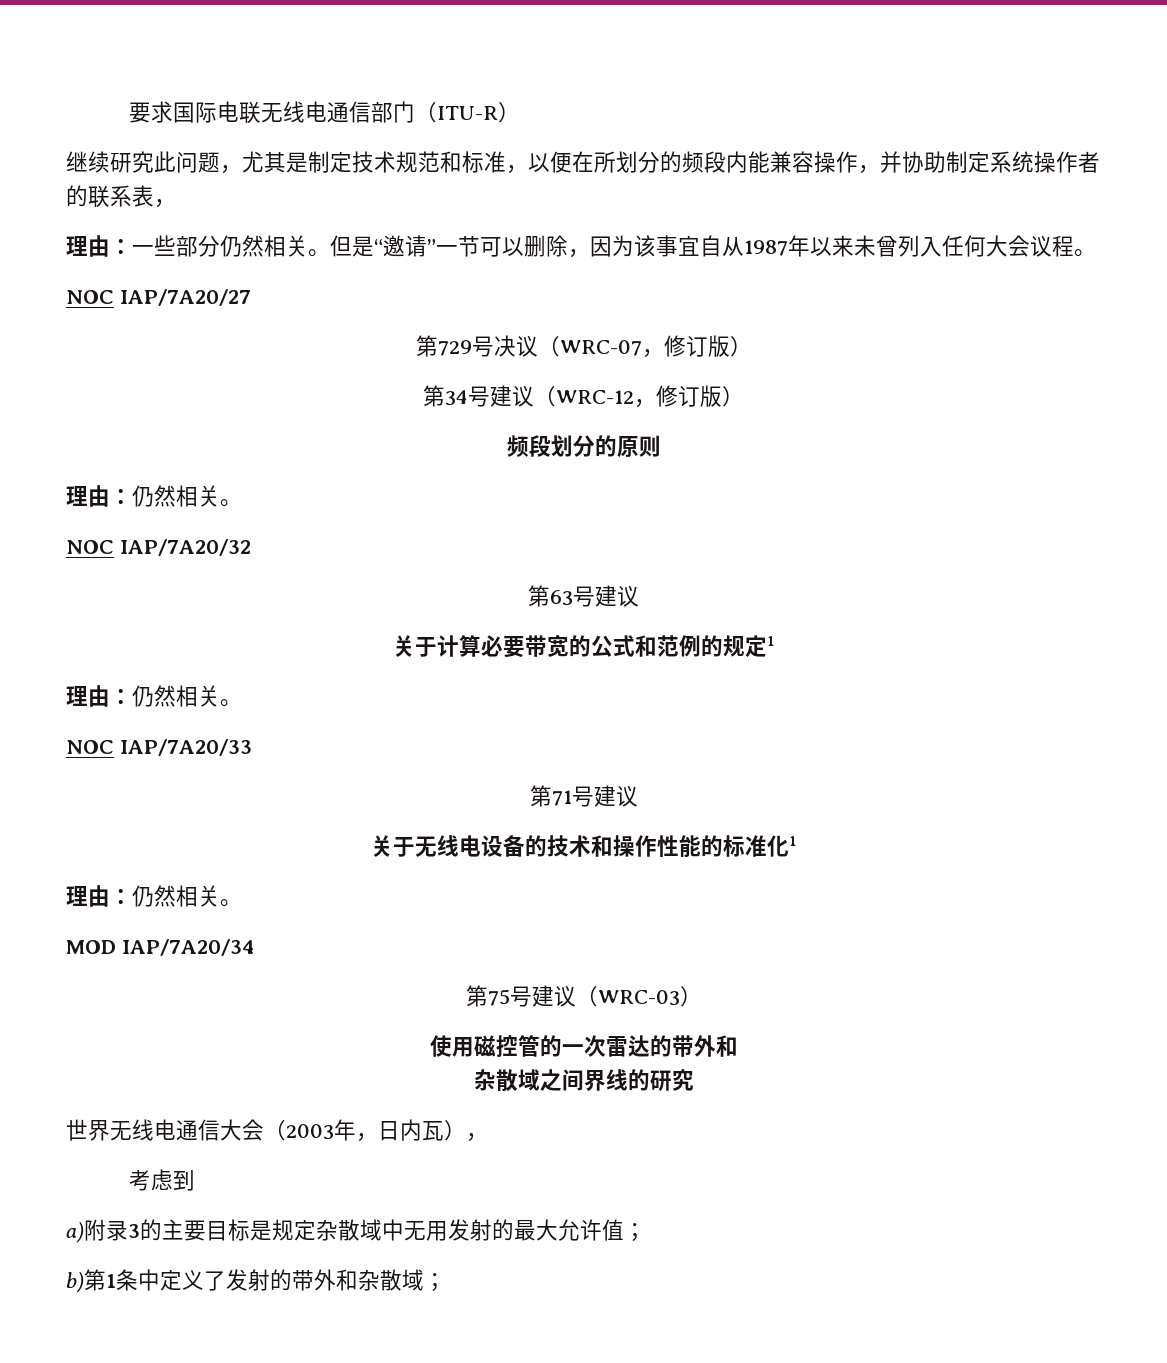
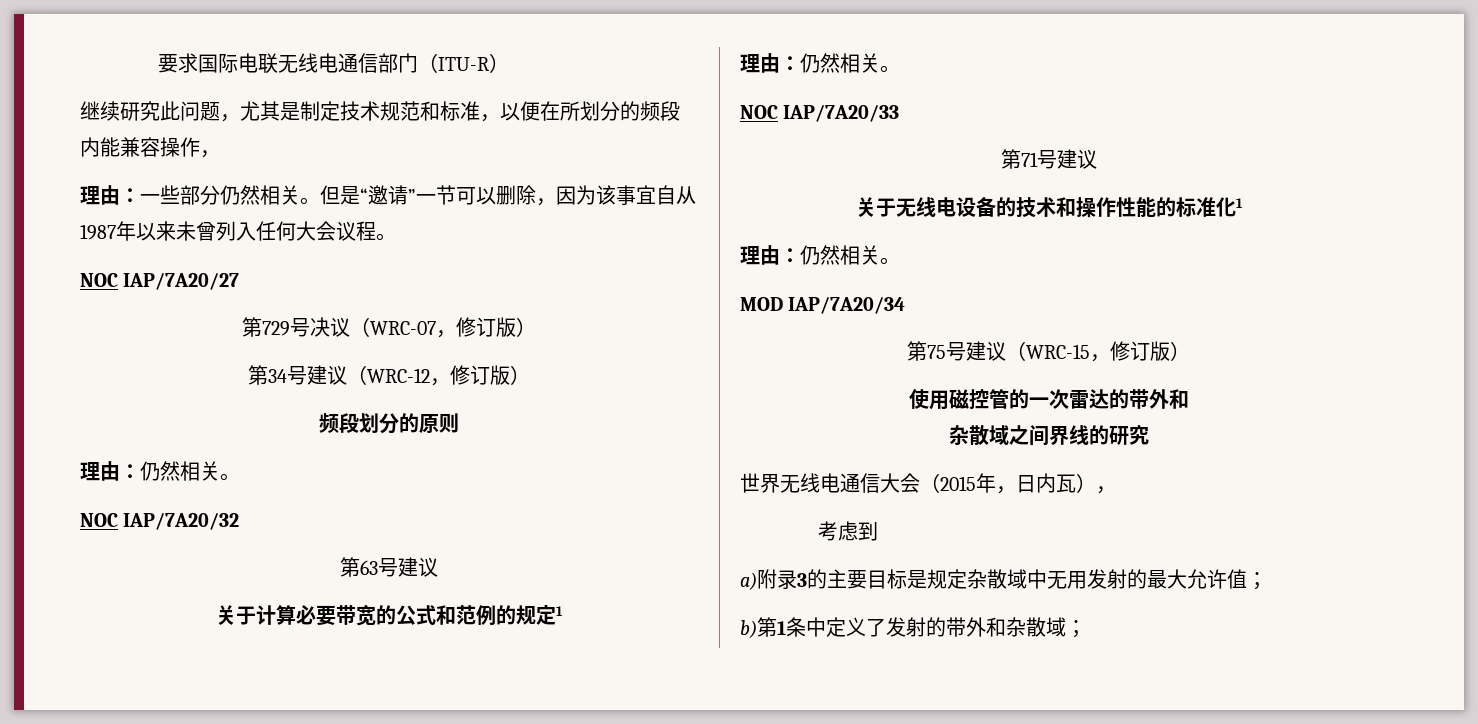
- 继续研究此问题，尤其是制定技术规范和标准，以便在所划分的频段内能兼容操作，并协助制定系统操作者的联系表，
+ 继续研究此问题，尤其是制定技术规范和标准，以便在所划分的频段内能兼容操作，
- 第75号建议（WRC-03）
+ 第75号建议（WRC-15，修订版）
- 世界无线电通信大会（2003年，日内瓦），
+ 世界无线电通信大会（2015年，日内瓦），

